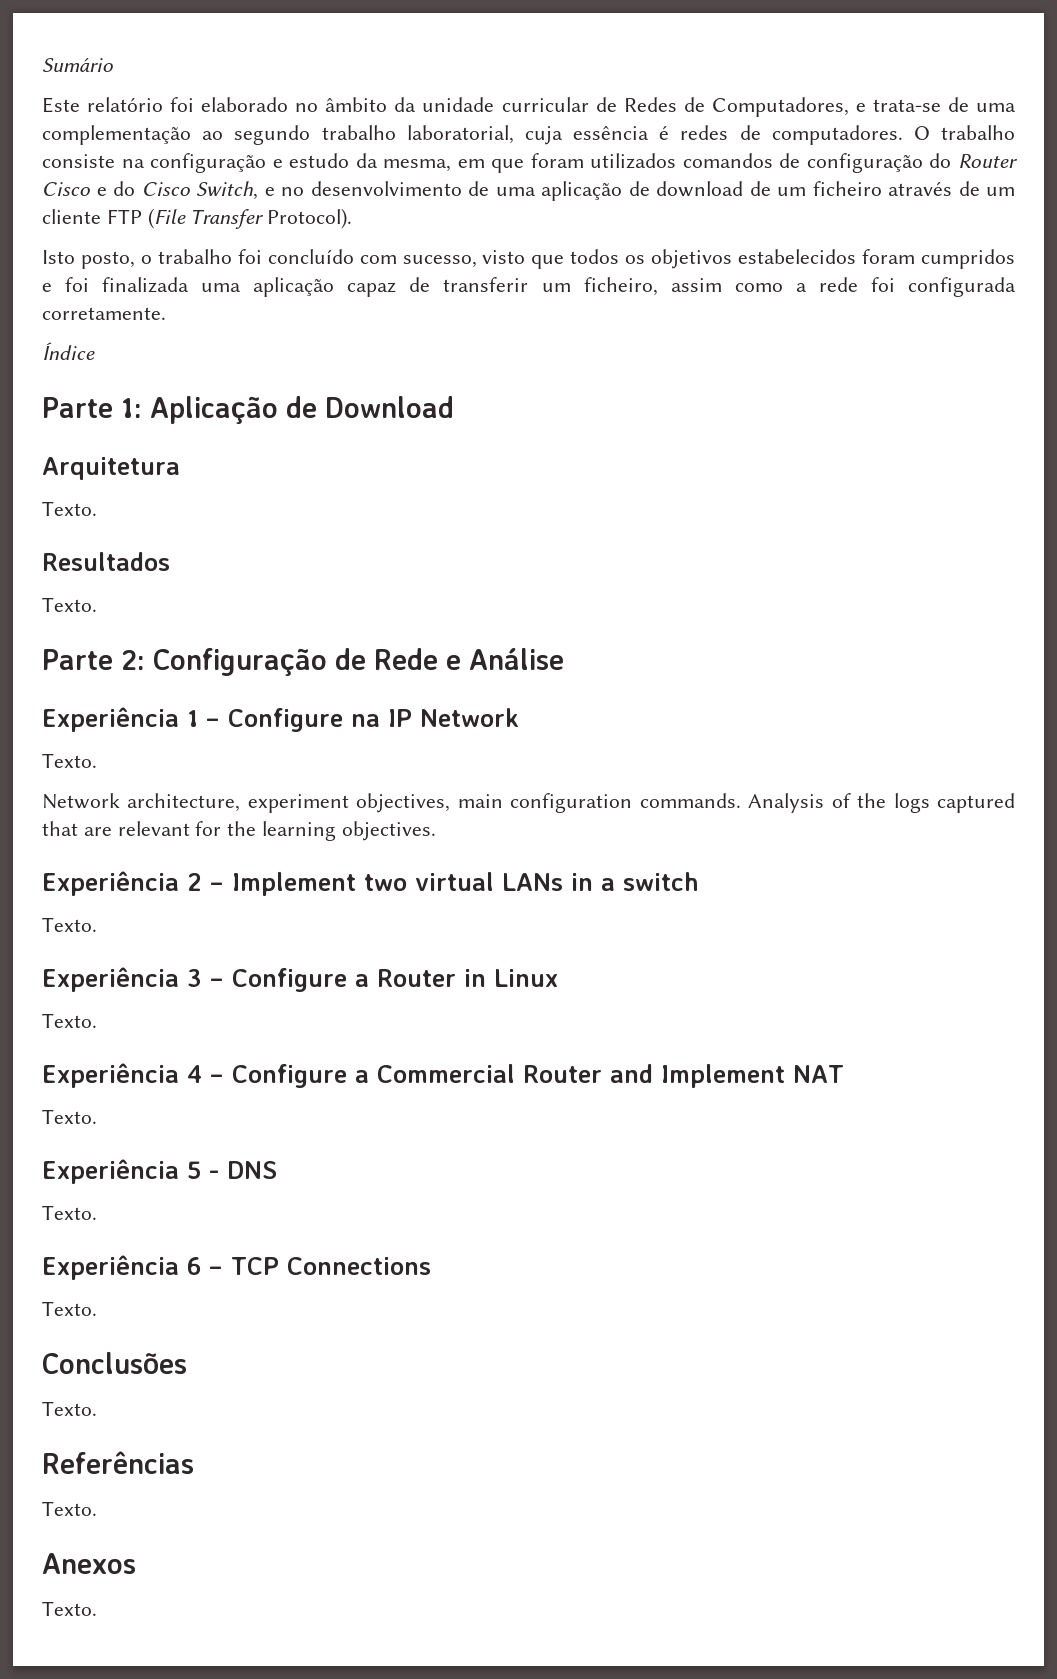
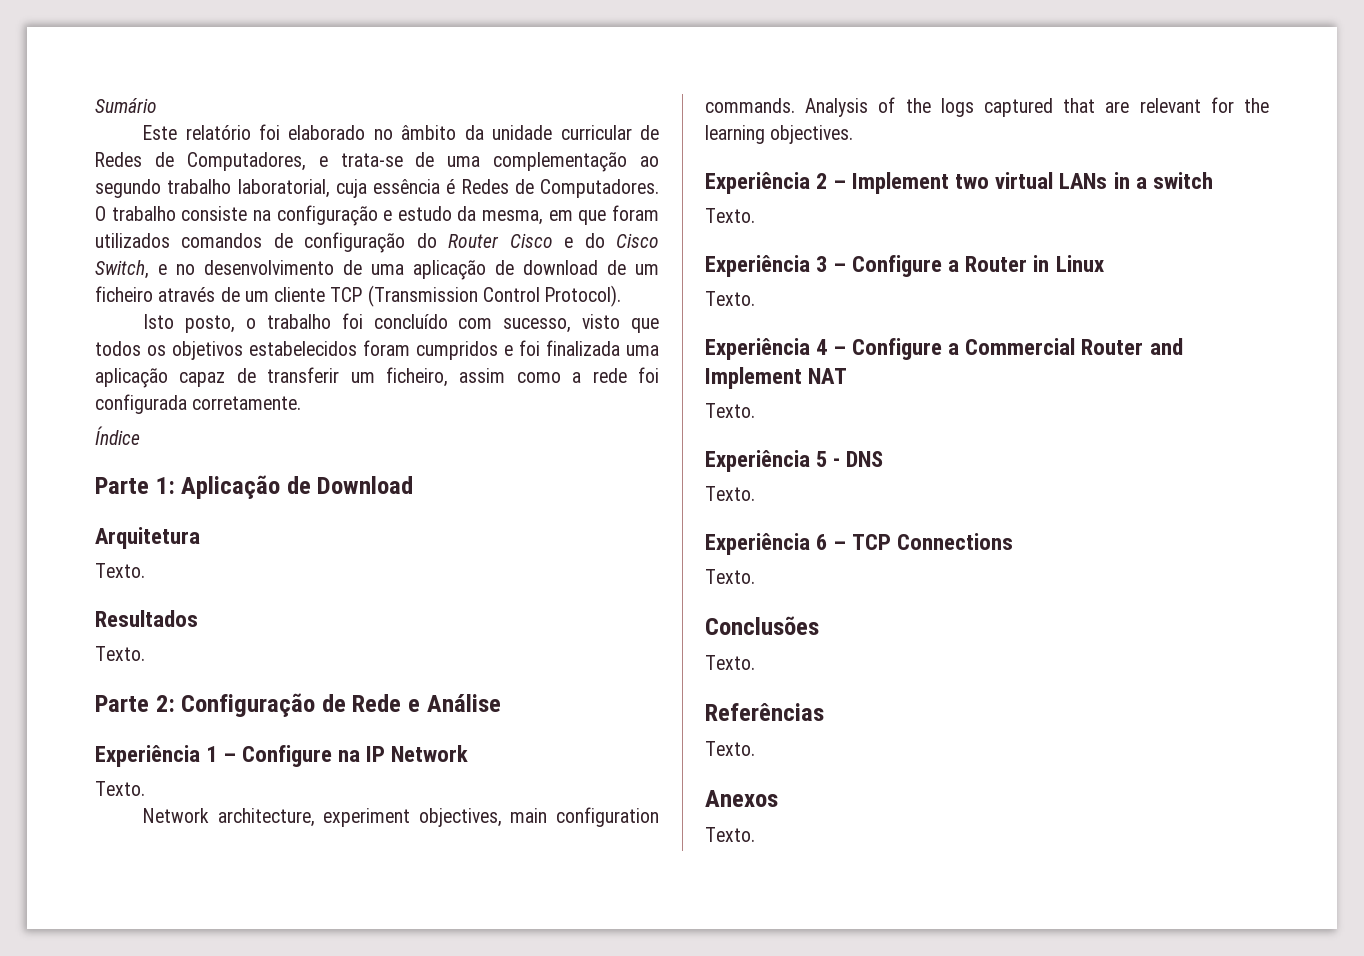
- Este relatório foi elaborado no âmbito da unidade curricular de Redes de Computadores, e trata-se de uma complementação ao segundo trabalho laboratorial, cuja essência é redes de computadores.
+ Este relatório foi elaborado no âmbito da unidade curricular de Redes de Computadores, e trata-se de uma complementação ao segundo trabalho laboratorial, cuja essência é Redes de Computadores.
- O trabalho consiste na configuração e estudo da mesma, em que foram utilizados comandos de configuração do Router Cisco e do Cisco Switch, e no desenvolvimento de uma aplicação de download de um ficheiro através de um cliente FTP (File Transfer Protocol).
+ O trabalho consiste na configuração e estudo da mesma, em que foram utilizados comandos de configuração do Router Cisco e do Cisco Switch, e no desenvolvimento de uma aplicação de download de um ficheiro através de um cliente TCP (Transmission Control Protocol).

